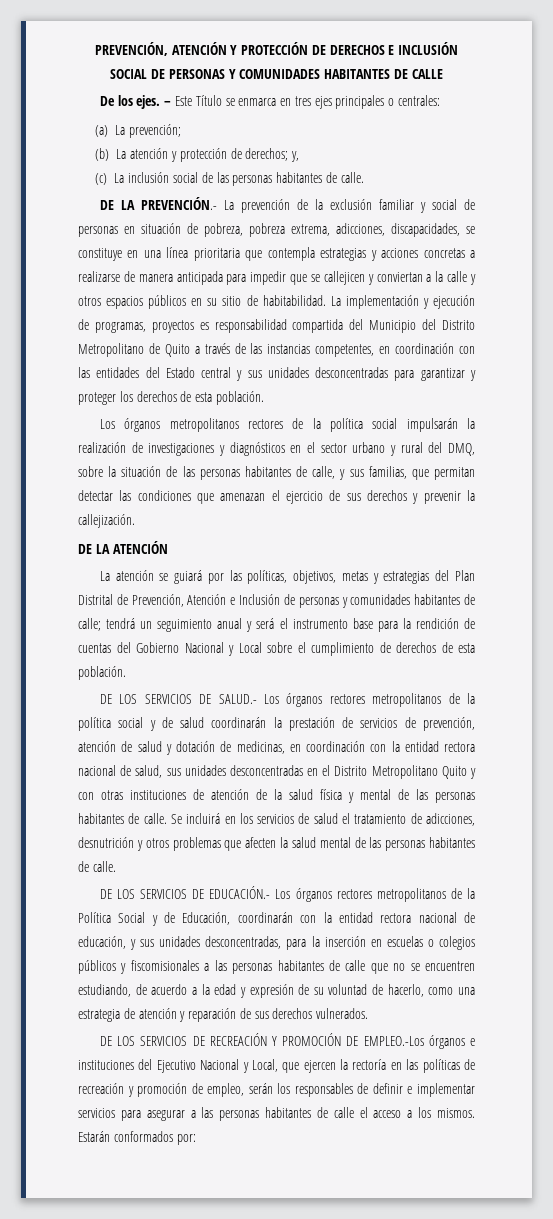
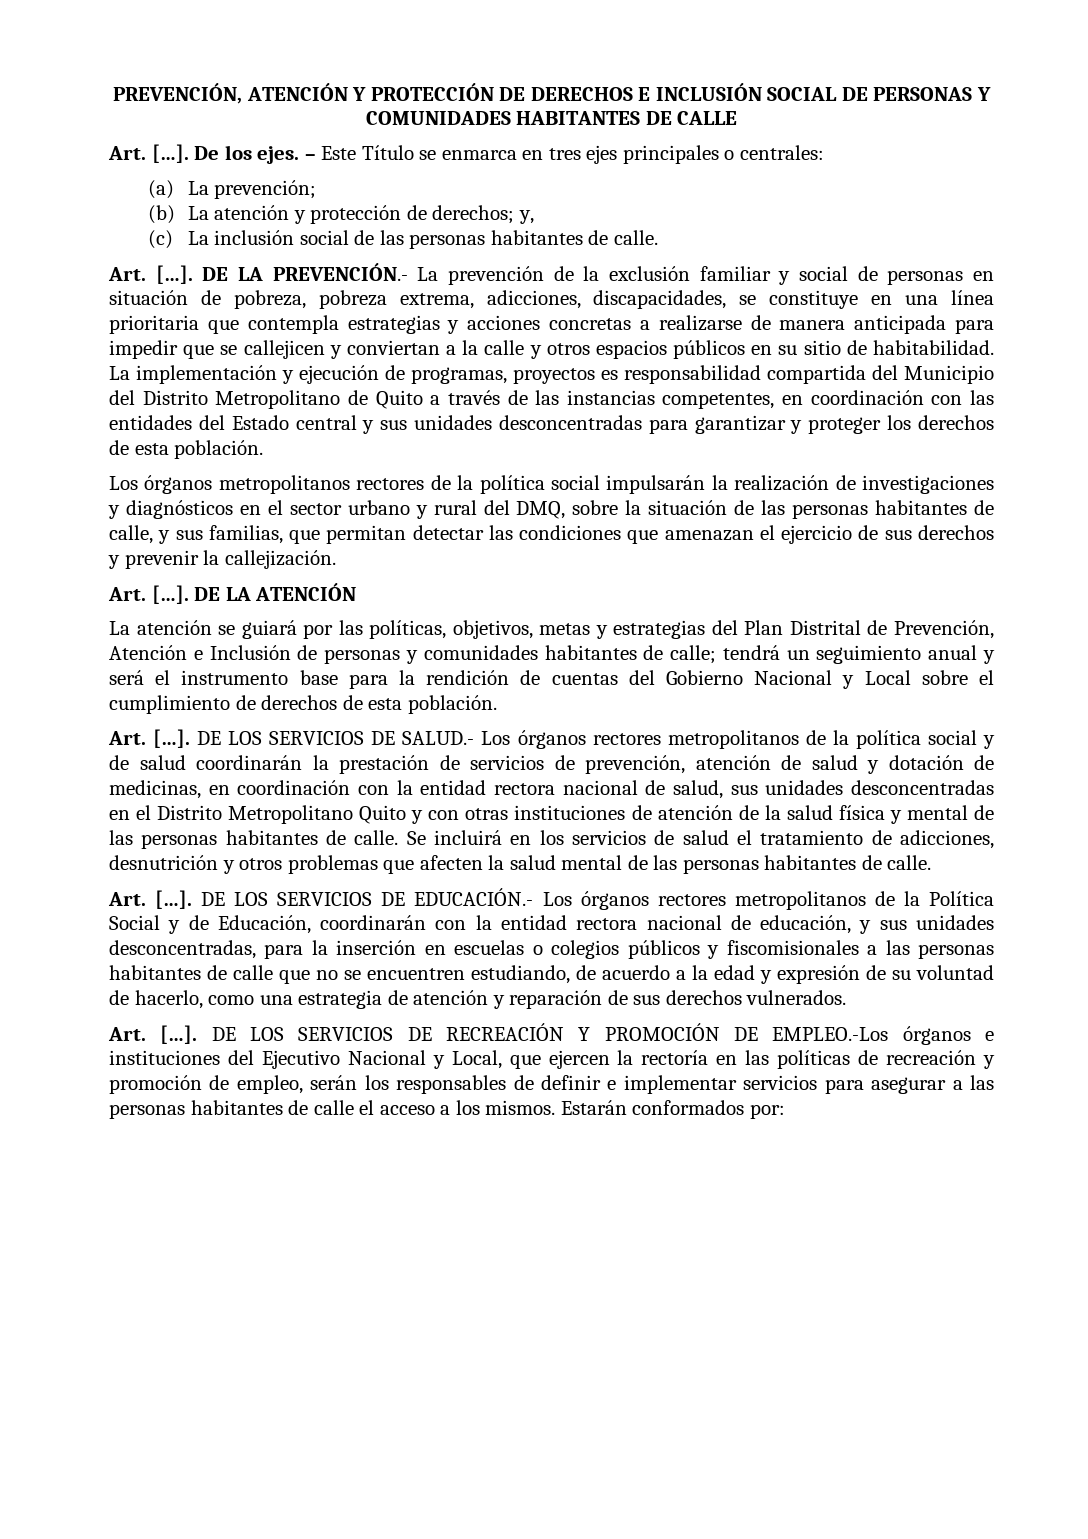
  PREVENCIÓN, ATENCIÓN Y PROTECCIÓN DE DERECHOS E INCLUSIÓN SOCIAL DE PERSONAS Y COMUNIDADES HABITANTES DE CALLE
- De los ejes.
+ Art. […]. De los ejes.
  (c) La inclusión social de las personas habitantes de calle.
- DE LA PREVENCIÓN.- La prevención de la exclusión familiar y social de personas en situación de pobreza, pobreza extrema, adicciones, discapacidades, se constituye en una línea prioritaria que contempla estrategias y acciones concretas a realizarse de manera anticipada para impedir que se callejicen y conviertan a la calle y otros espacios públicos en su sitio de habitabilidad.
+ Art. […]. DE LA PREVENCIÓN.- La prevención de la exclusión familiar y social de personas en situación de pobreza, pobreza extrema, adicciones, discapacidades, se constituye en una línea prioritaria que contempla estrategias y acciones concretas a realizarse de manera anticipada para impedir que se callejicen y conviertan a la calle y otros espacios públicos en su sitio de habitabilidad.
  Los órganos metropolitanos rectores de la política social impulsarán la realización de investigaciones y diagnósticos en el sector urbano y rural del DMQ, sobre la situación de las personas habitantes de calle, y sus familias, que permitan detectar las condiciones que amenazan el ejercicio de sus derechos y prevenir la callejización.
- DE LA ATENCIÓN
+ Art. […]. DE LA ATENCIÓN
  tendrá un seguimiento anual y será el instrumento base para la rendición de cuentas del Gobierno Nacional y Local sobre el cumplimiento de derechos de esta población.
- DE LOS SERVICIOS DE SALUD.- Los órganos rectores metropolitanos de la política social y de salud coordinarán la prestación de servicios de prevención, atención de salud y dotación de medicinas, en coordinación con la entidad rectora nacional de salud, sus unidades desconcentradas en el Distrito Metropolitano Quito y con otras instituciones de atención de la salud física y mental de las personas habitantes de calle.
+ Art. […]. DE LOS SERVICIOS DE SALUD.- Los órganos rectores metropolitanos de la política social y de salud coordinarán la prestación de servicios de prevención, atención de salud y dotación de medicinas, en coordinación con la entidad rectora nacional de salud, sus unidades desconcentradas en el Distrito Metropolitano Quito y con otras instituciones de atención de la salud física y mental de las personas habitantes de calle.
  Se incluirá en los servicios de salud el tratamiento de adicciones, desnutrición y otros problemas que afecten la salud mental de las personas habitantes de calle.
- DE LOS SERVICIOS DE EDUCACIÓN.- Los órganos rectores metropolitanos de la Política Social y de Educación, coordinarán con la entidad rectora nacional de educación, y sus unidades desconcentradas, para la inserción en escuelas o colegios públicos y fiscomisionales a las personas habitantes de calle que no se encuentren estudiando, de acuerdo a la edad y expresión de su voluntad de hacerlo, como una estrategia de atención y reparación de sus derechos vulnerados.
- DE LOS SERVICIOS DE RECREACIÓN Y PROMOCIÓN DE EMPLEO.-Los órganos e instituciones del Ejecutivo Nacional y Local, que ejercen la rectoría en las políticas de recreación y promoción de empleo, serán los responsables de definir e implementar servicios para asegurar a las personas habitantes de calle el acceso a los mismos.
+ Art. […]. DE LOS SERVICIOS DE EDUCACIÓN.- Los órganos rectores metropolitanos de la Política Social y de Educación, coordinarán con la entidad rectora nacional de educación, y sus unidades desconcentradas, para la inserción en escuelas o colegios públicos y fiscomisionales a las personas habitantes de calle que no se encuentren estudiando, de acuerdo a la edad y expresión de su voluntad de hacerlo, como una estrategia de atención y reparación de sus derechos vulnerados.
+ Art. […]. DE LOS SERVICIOS DE RECREACIÓN Y PROMOCIÓN DE EMPLEO.-Los órganos e instituciones del Ejecutivo Nacional y Local, que ejercen la rectoría en las políticas de recreación y promoción de empleo, serán los responsables de definir e implementar servicios para asegurar a las personas habitantes de calle el acceso a los mismos.

